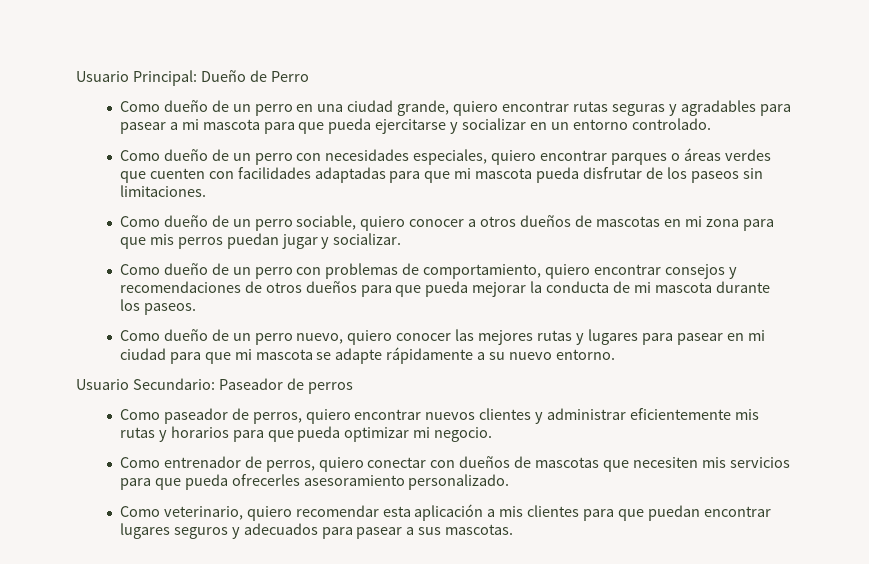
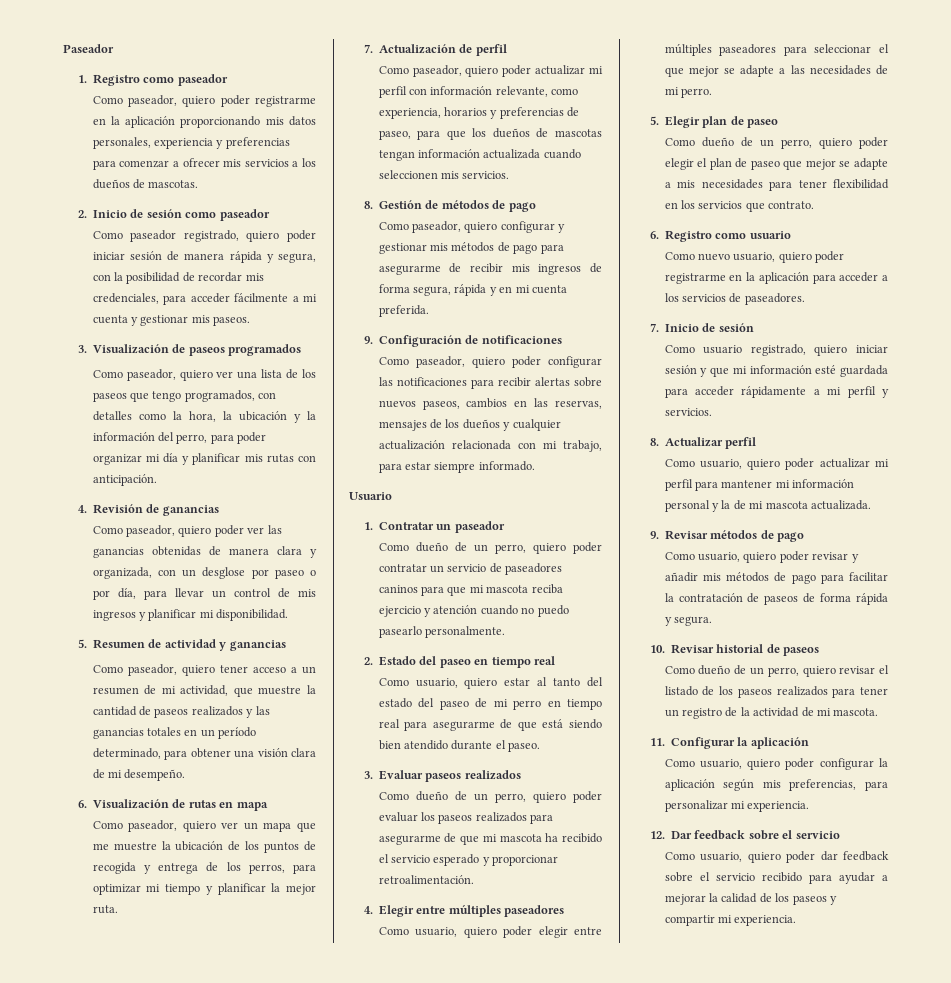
- Usuario Principal: Dueño de Perro
- Como dueño de un perro en una ciudad grande, quiero encontrar rutas seguras y agradables para pasear a mi mascota para que pueda ejercitarse y socializar en un entorno controlado.
- Como dueño de un perro con necesidades especiales, quiero encontrar parques o áreas verdes que cuenten con facilidades adaptadas para que mi mascota pueda disfrutar de los paseos sin limitaciones.
- Como dueño de un perro sociable, quiero conocer a otros dueños de mascotas en mi zona para que mis perros puedan jugar y socializar.
- Como dueño de un perro con problemas de comportamiento, quiero encontrar consejos y recomendaciones de otros dueños para que pueda mejorar la conducta de mi mascota durante los paseos.
- Como dueño de un perro nuevo, quiero conocer las mejores rutas y lugares para pasear en mi ciudad para que mi mascota se adapte rápidamente a su nuevo entorno.
- Usuario Secundario: Paseador de perros
- Como paseador de perros, quiero encontrar nuevos clientes y administrar eficientemente mis rutas y horarios para que pueda optimizar mi negocio.
- Como entrenador de perros, quiero conectar con dueños de mascotas que necesiten mis servicios para que pueda ofrecerles asesoramiento personalizado.
- Como veterinario, quiero recomendar esta aplicación a mis clientes para que puedan encontrar lugares seguros y adecuados para pasear a sus mascotas.
+ Paseador
+ 1. Registro como paseador
+ Como paseador, quiero poder registrarme en la aplicación proporcionando mis datos personales, experiencia y preferencias para comenzar a ofrecer mis servicios a los dueños de mascotas.
+ 2. Inicio de sesión como paseador
+ Como paseador registrado, quiero poder iniciar sesión de manera rápida y segura, con la posibilidad de recordar mis credenciales, para acceder fácilmente a mi cuenta y gestionar mis paseos.
+ 3. Visualización de paseos programados
+ Como paseador, quiero ver una lista de los paseos que tengo programados, con detalles como la hora, la ubicación y la información del perro, para poder organizar mi día y planificar mis rutas con anticipación.
+ 4. Revisión de ganancias
+ Como paseador, quiero poder ver las ganancias obtenidas de manera clara y organizada, con un desglose por paseo o por día, para llevar un control de mis ingresos y planificar mi disponibilidad.
+ 5. Resumen de actividad y ganancias
+ Como paseador, quiero tener acceso a un resumen de mi actividad, que muestre la cantidad de paseos realizados y las ganancias totales en un período determinado, para obtener una visión clara de mi desempeño.
+ 6. Visualización de rutas en mapa
+ Como paseador, quiero ver un mapa que me muestre la ubicación de los puntos de recogida y entrega de los perros, para optimizar mi tiempo y planificar la mejor ruta.
+ 7. Actualización de perfil
+ Como paseador, quiero poder actualizar mi perfil con información relevante, como experiencia, horarios y preferencias de paseo, para que los dueños de mascotas tengan información actualizada cuando seleccionen mis servicios.
+ 8. Gestión de métodos de pago
+ Como paseador, quiero configurar y gestionar mis métodos de pago para asegurarme de recibir mis ingresos de forma segura, rápida y en mi cuenta preferida.
+ 9. Configuración de notificaciones
+ Como paseador, quiero poder configurar las notificaciones para recibir alertas sobre nuevos paseos, cambios en las reservas, mensajes de los dueños y cualquier actualización relacionada con mi trabajo, para estar siempre informado.
+ Usuario
+ 1. Contratar un paseador
+ Como dueño de un perro, quiero poder contratar un servicio de paseadores caninos para que mi mascota reciba ejercicio y atención cuando no puedo pasearlo personalmente.
+ 2. Estado del paseo en tiempo real
+ Como usuario, quiero estar al tanto del estado del paseo de mi perro en tiempo real para asegurarme de que está siendo bien atendido durante el paseo.
+ 3. Evaluar paseos realizados
+ Como dueño de un perro, quiero poder evaluar los paseos realizados para asegurarme de que mi mascota ha recibido el servicio esperado y proporcionar retroalimentación.
+ 4. Elegir entre múltiples paseadores
+ Como usuario, quiero poder elegir entre múltiples paseadores para seleccionar el que mejor se adapte a las necesidades de mi perro.
+ 5. Elegir plan de paseo
+ Como dueño de un perro, quiero poder elegir el plan de paseo que mejor se adapte a mis necesidades para tener flexibilidad en los servicios que contrato.
+ 6. Registro como usuario
+ Como nuevo usuario, quiero poder registrarme en la aplicación para acceder a los servicios de paseadores.
+ 7. Inicio de sesión
+ Como usuario registrado, quiero iniciar sesión y que mi información esté guardada para acceder rápidamente a mi perfil y servicios.
+ 8. Actualizar perfil
+ Como usuario, quiero poder actualizar mi perfil para mantener mi información personal y la de mi mascota actualizada.
+ 9. Revisar métodos de pago
+ Como usuario, quiero poder revisar y añadir mis métodos de pago para facilitar la contratación de paseos de forma rápida y segura.
+ 10. Revisar historial de paseos
+ Como dueño de un perro, quiero revisar el listado de los paseos realizados para tener un registro de la actividad de mi mascota.
+ 11. Configurar la aplicación
+ Como usuario, quiero poder configurar la aplicación según mis preferencias, para personalizar mi experiencia.
+ 12. Dar feedback sobre el servicio
+ Como usuario, quiero poder dar feedback sobre el servicio recibido para ayudar a mejorar la calidad de los paseos y compartir mi experiencia.

